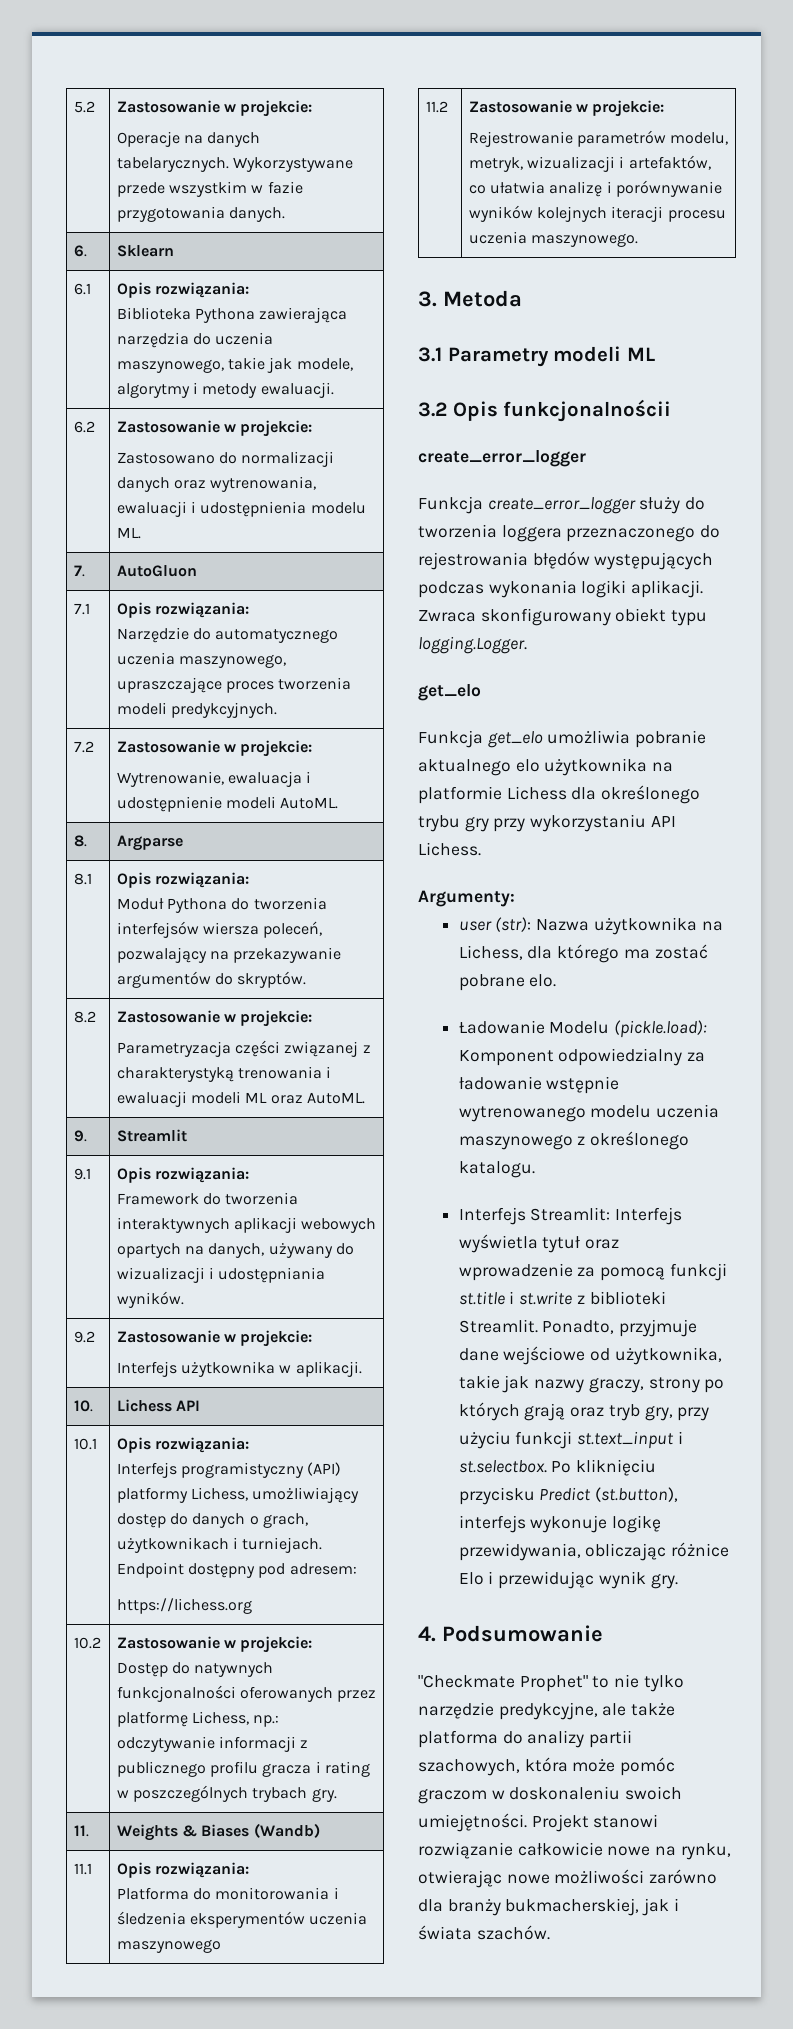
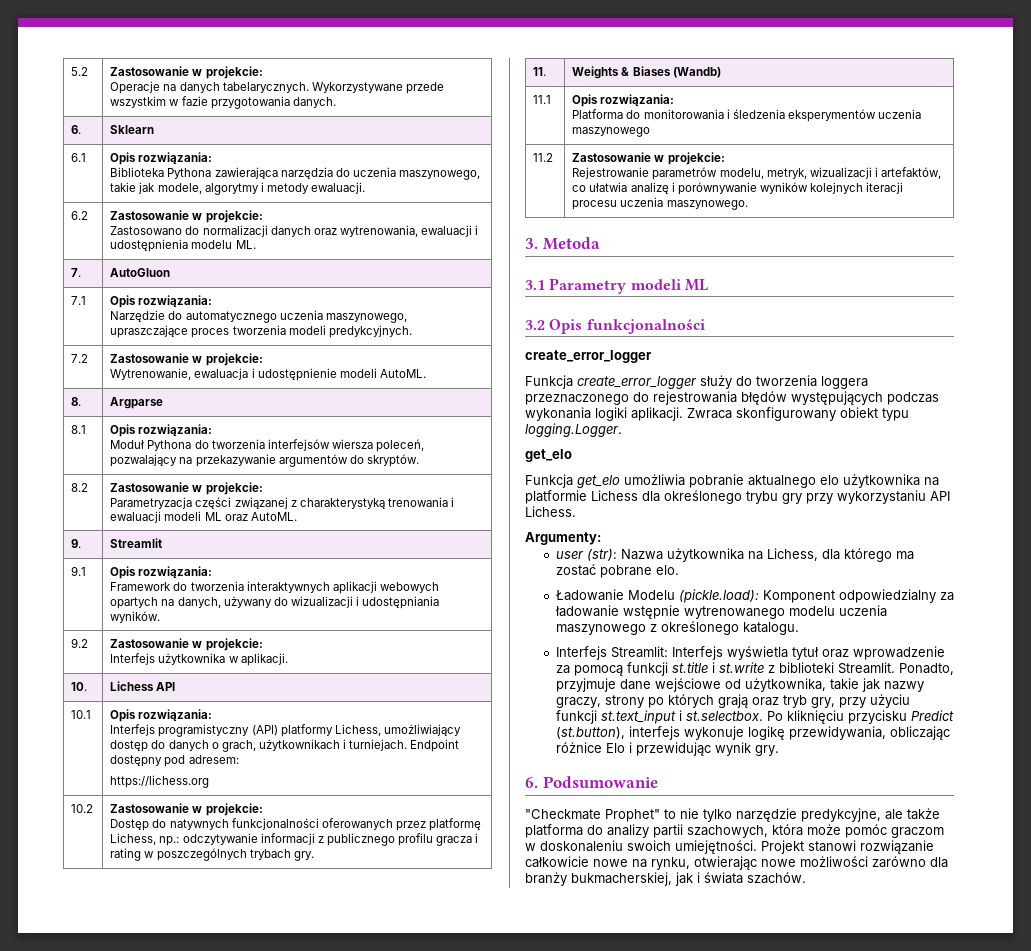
- 3.2 Opis funkcjonalnościi
+ 3.2 Opis funkcjonalności
- 4. Podsumowanie
+ 6. Podsumowanie

